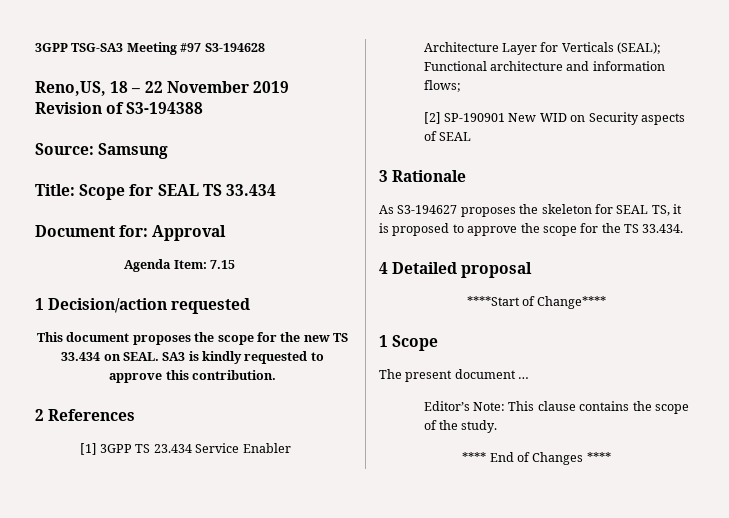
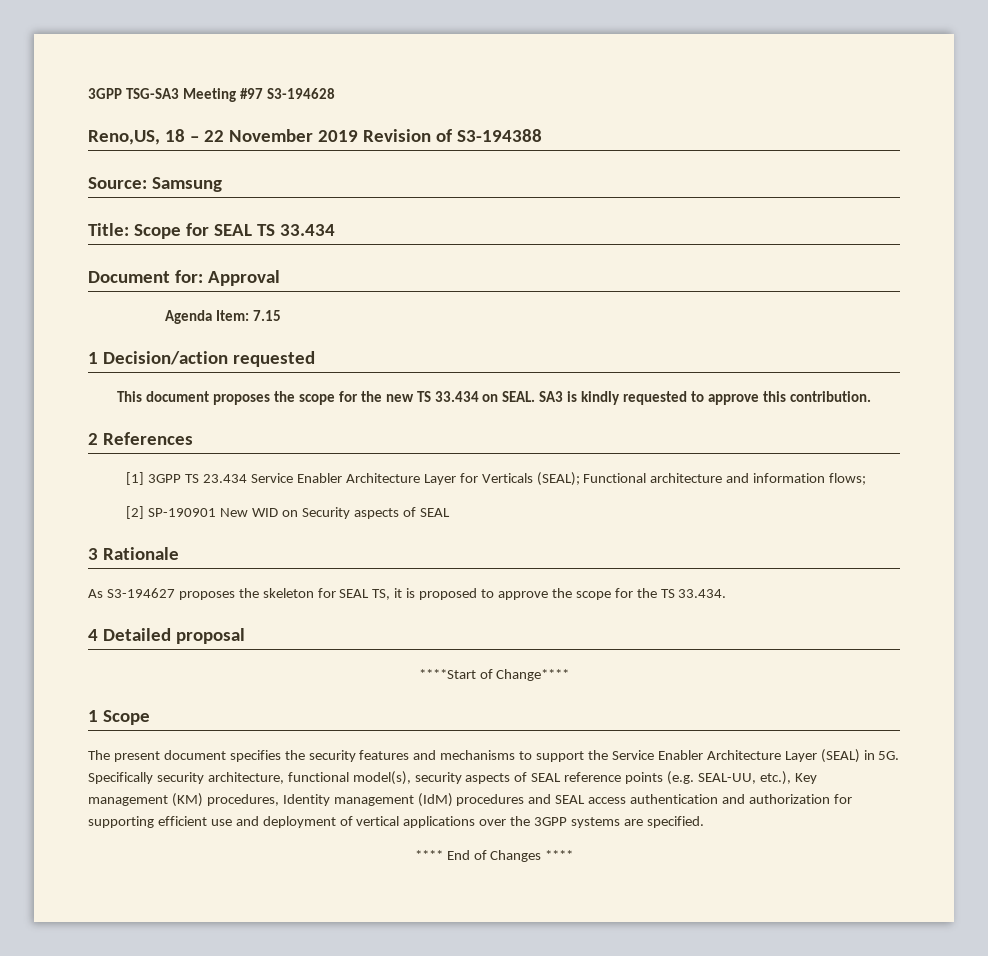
- The present document …
- Editor’s Note: This clause contains the scope of the study.
+ The present document specifies the security features and mechanisms to support the Service Enabler Architecture Layer (SEAL) in 5G. Specifically security architecture, functional model(s), security aspects of SEAL reference points (e.g. SEAL-UU, etc.), Key management (KM) procedures, Identity management (IdM) procedures and SEAL access authentication and authorization for supporting efficient use and deployment of vertical applications over the 3GPP systems are specified.

